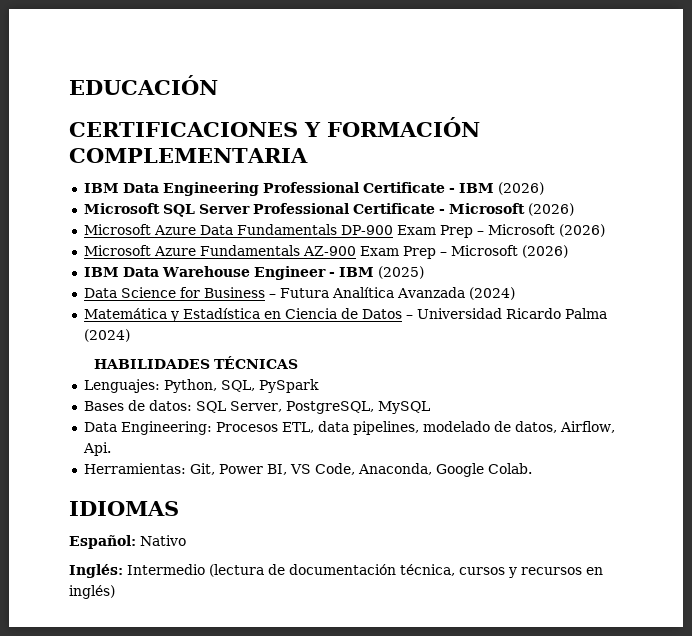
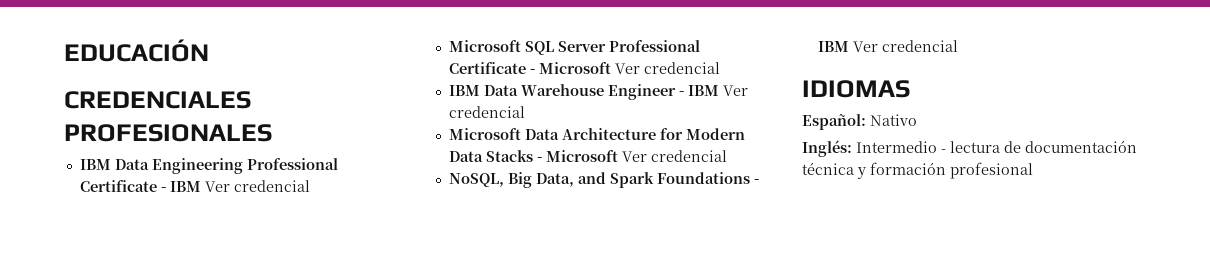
- CERTIFICACIONES Y FORMACIÓN COMPLEMENTARIA
+ CREDENCIALES PROFESIONALES
- IBM Data Engineering Professional Certificate - IBM (2026)
+ IBM Data Engineering Professional Certificate - IBM Ver credencial
- Microsoft SQL Server Professional Certificate - Microsoft (2026)
- Microsoft Azure Data Fundamentals DP-900 Exam Prep – Microsoft (2026)
- Microsoft Azure Fundamentals AZ-900 Exam Prep – Microsoft (2026)
+ Microsoft SQL Server Professional Certificate - Microsoft Ver credencial
- IBM Data Warehouse Engineer - IBM (2025)
- Data Science for Business – Futura Analítica Avanzada (2024)
- Matemática y Estadística en Ciencia de Datos – Universidad Ricardo Palma (2024)
- HABILIDADES TÉCNICAS
- Lenguajes: Python, SQL, PySpark
- Bases de datos: SQL Server, PostgreSQL, MySQL
- Data Engineering: Procesos ETL, data pipelines, modelado de datos, Airflow, Api.
- Herramientas: Git, Power BI, VS Code, Anaconda, Google Colab.
+ IBM Data Warehouse Engineer - IBM Ver credencial
+ Microsoft Data Architecture for Modern Data Stacks - Microsoft Ver credencial
+ NoSQL, Big Data, and Spark Foundations - IBM Ver credencial
- Inglés: Intermedio (lectura de documentación técnica, cursos y recursos en inglés)
+ Inglés: Intermedio - lectura de documentación técnica y formación profesional

